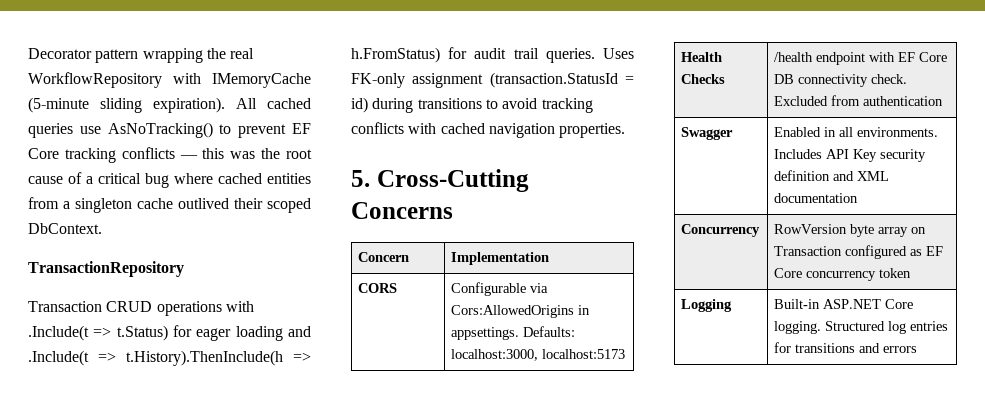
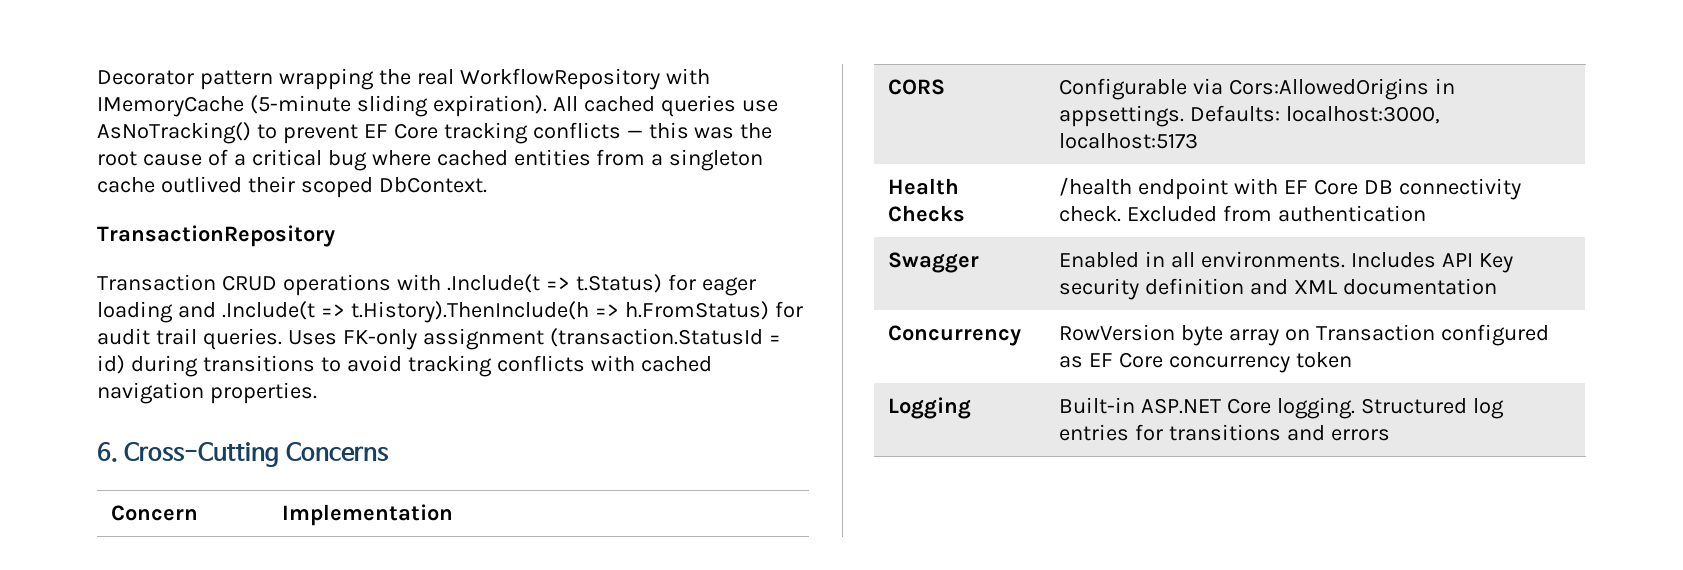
- 5. Cross-Cutting Concerns
+ 6. Cross-Cutting Concerns

